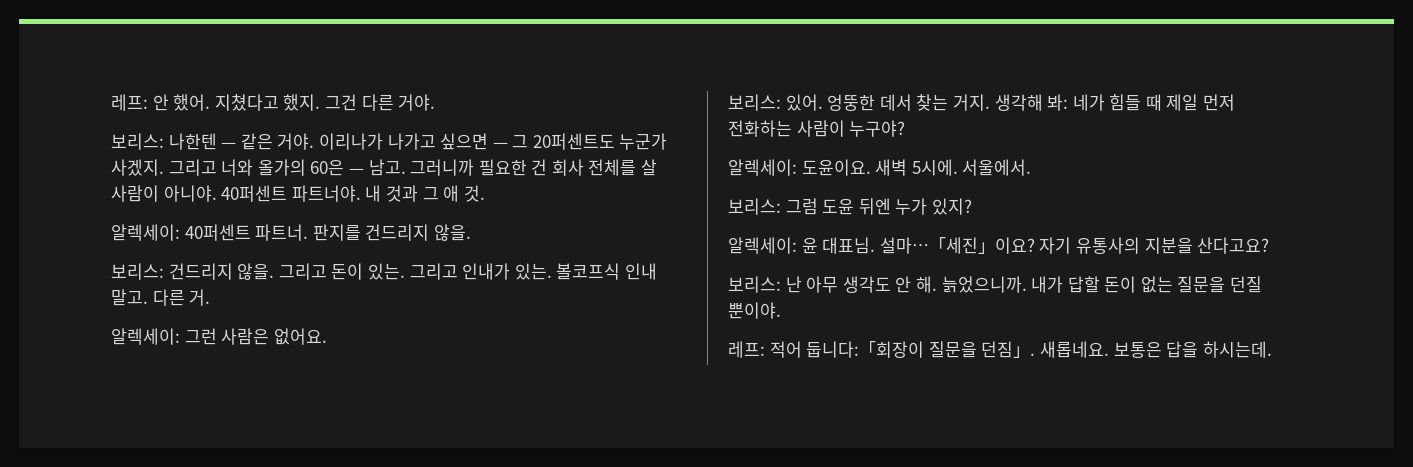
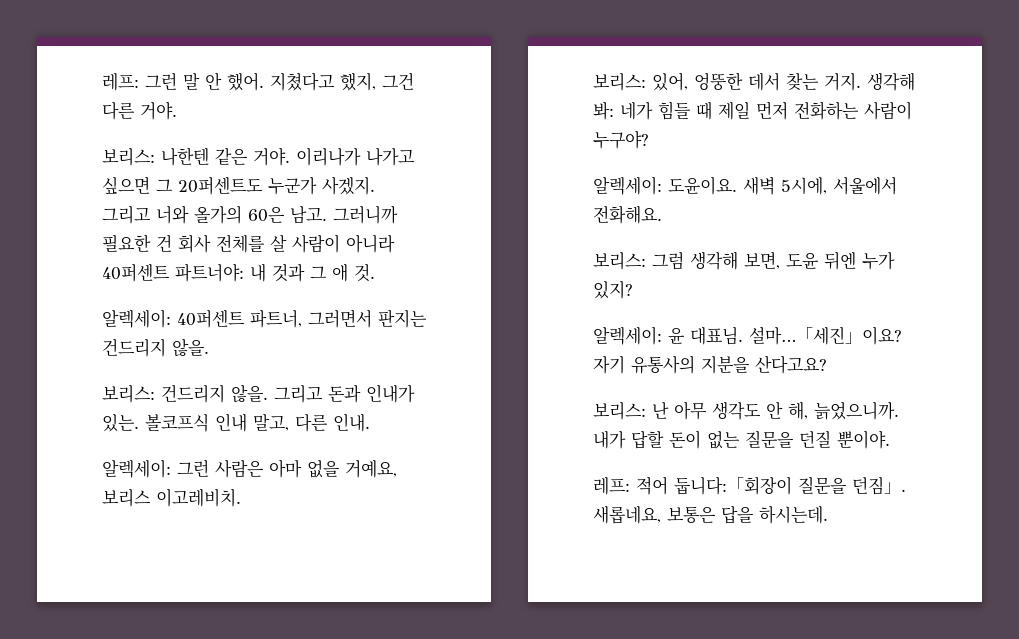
- 레프: 안 했어.
+ 레프: 그런 말 안 했어.
- 지쳤다고 했지. 그건 다른 거야.
+ 지쳤다고 했지, 그건 다른 거야.
- 보리스: 나한텐 — 같은 거야.
+ 보리스: 나한텐 같은 거야.
- 이리나가 나가고 싶으면 — 그 20퍼센트도 누군가 사겠지.
+ 이리나가 나가고 싶으면 그 20퍼센트도 누군가 사겠지.
- 그리고 너와 올가의 60은 — 남고.
+ 그리고 너와 올가의 60은 남고.
- 그러니까 필요한 건 회사 전체를 살 사람이 아니야. 40퍼센트 파트너야. 내 것과 그 애 것.
+ 그러니까 필요한 건 회사 전체를 살 사람이 아니라 40퍼센트 파트너야: 내 것과 그 애 것.
- 알렉세이: 40퍼센트 파트너. 판지를 건드리지 않을.
+ 알렉세이: 40퍼센트 파트너, 그러면서 판지는 건드리지 않을.
- 그리고 돈이 있는. 그리고 인내가 있는.
+ 그리고 돈과 인내가 있는.
- 볼코프식 인내 말고. 다른 거.
+ 볼코프식 인내 말고, 다른 인내.
- 알렉세이: 그런 사람은 없어요.
- 보리스: 있어. 엉뚱한 데서 찾는 거지.
+ 알렉세이: 그런 사람은 아마 없을 거예요, 보리스 이고레비치.
+ 보리스: 있어, 엉뚱한 데서 찾는 거지.
- 새벽 5시에. 서울에서.
+ 새벽 5시에, 서울에서 전화해요.
- 보리스: 그럼 도윤 뒤엔 누가 있지?
+ 보리스: 그럼 생각해 보면, 도윤 뒤엔 누가 있지?
- 보리스: 난 아무 생각도 안 해. 늙었으니까.
+ 보리스: 난 아무 생각도 안 해, 늙었으니까.
- 새롭네요. 보통은 답을 하시는데.
+ 새롭네요, 보통은 답을 하시는데.

